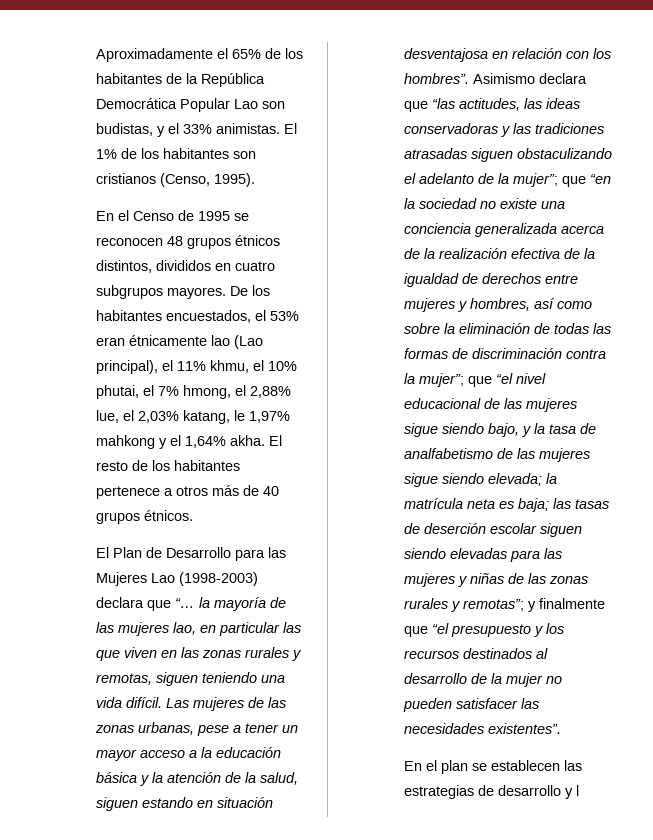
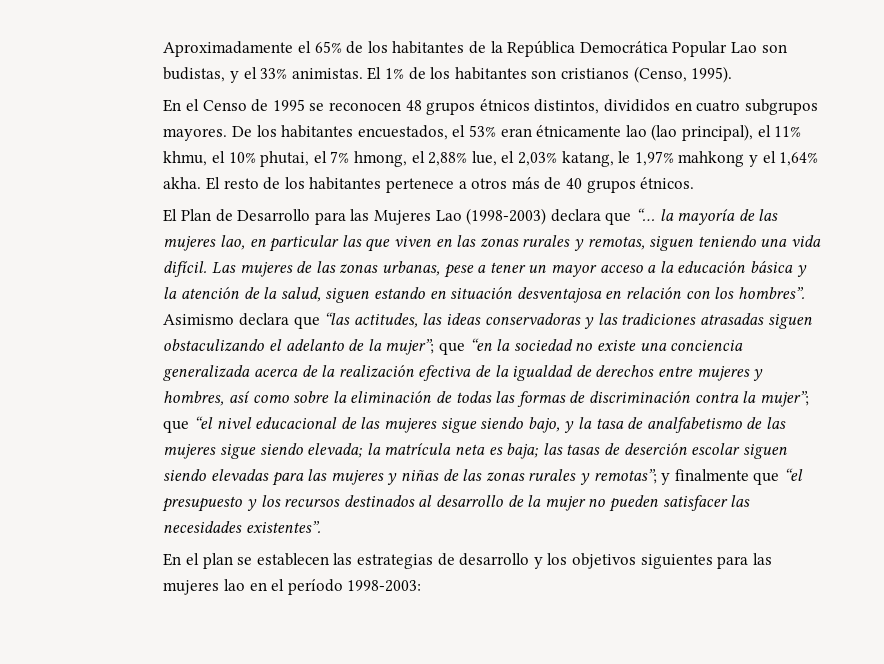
- De los habitantes encuestados, el 53% eran étnicamente lao (Lao principal), el 11% khmu, el 10% phutai, el 7% hmong, el 2,88% lue, el 2,03% katang, le 1,97% mahkong y el 1,64% akha.
+ De los habitantes encuestados, el 53% eran étnicamente lao (lao principal), el 11% khmu, el 10% phutai, el 7% hmong, el 2,88% lue, el 2,03% katang, le 1,97% mahkong y el 1,64% akha.
- En el plan se establecen las estrategias de desarrollo y l
+ En el plan se establecen las estrategias de desarrollo y los objetivos siguientes para las mujeres lao en el período 1998-2003:

